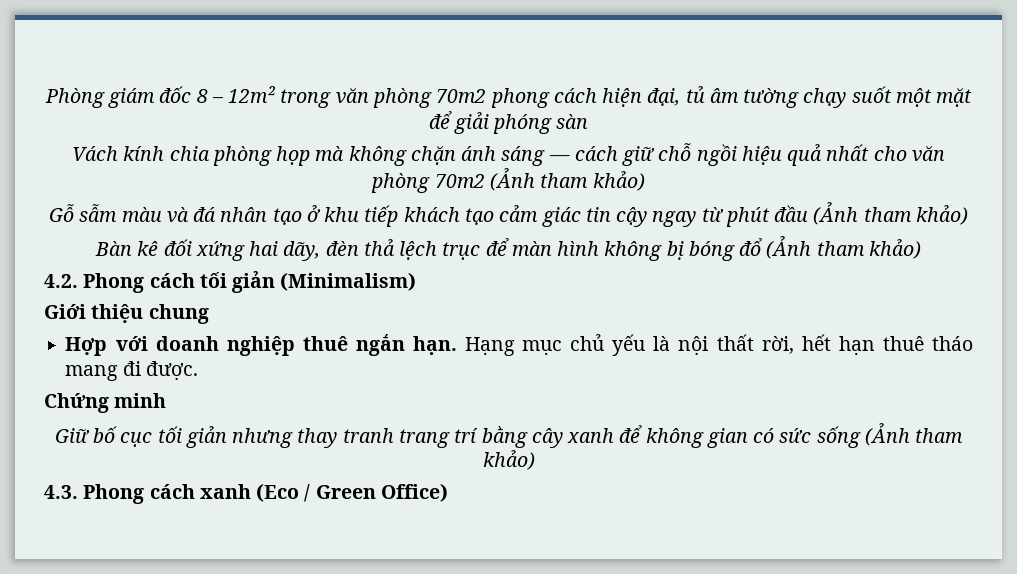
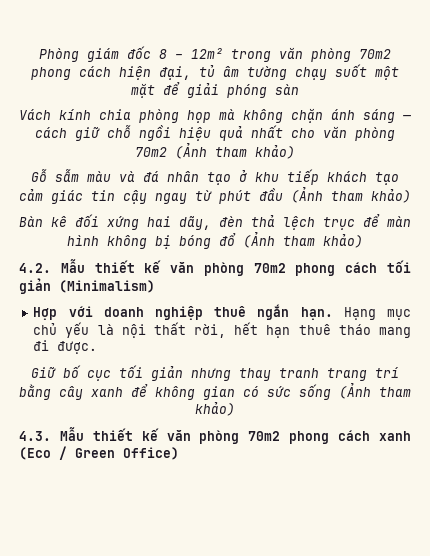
- 4.2. Phong cách tối giản (Minimalism)
+ 4.2. Mẫu thiết kế văn phòng 70m2 phong cách tối giản (Minimalism)
- Giới thiệu chung
- Chứng minh
- 4.3. Phong cách xanh (Eco / Green Office)
+ 4.3. Mẫu thiết kế văn phòng 70m2 phong cách xanh (Eco / Green Office)

